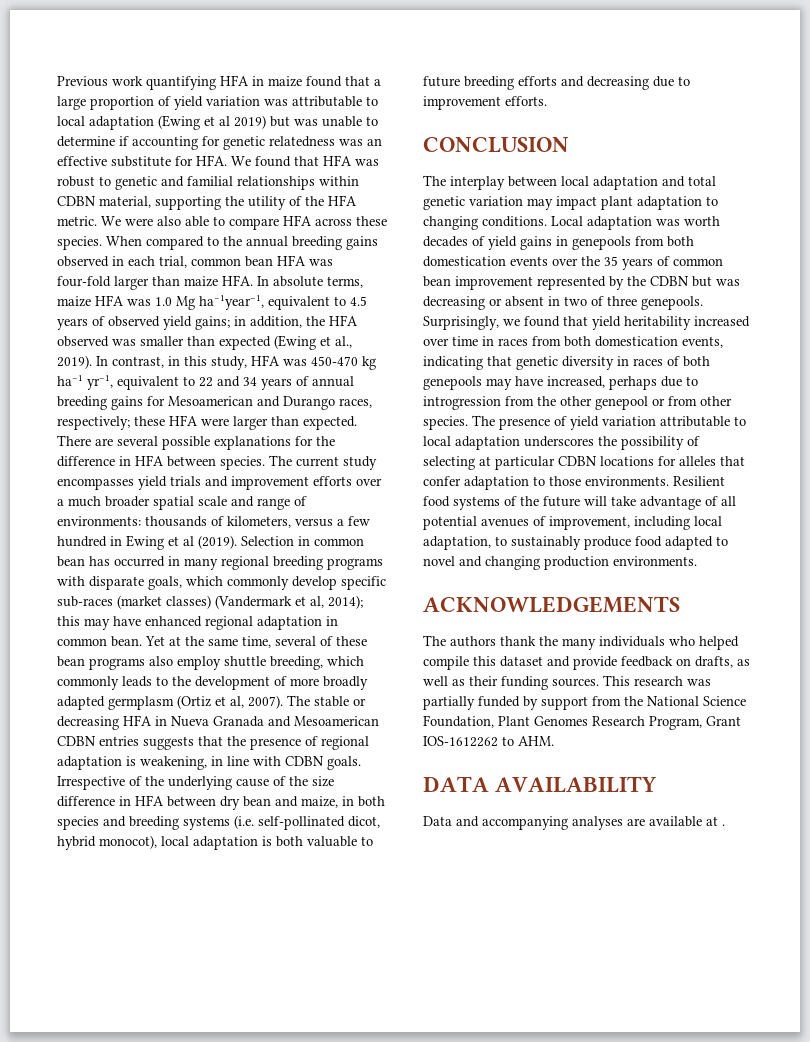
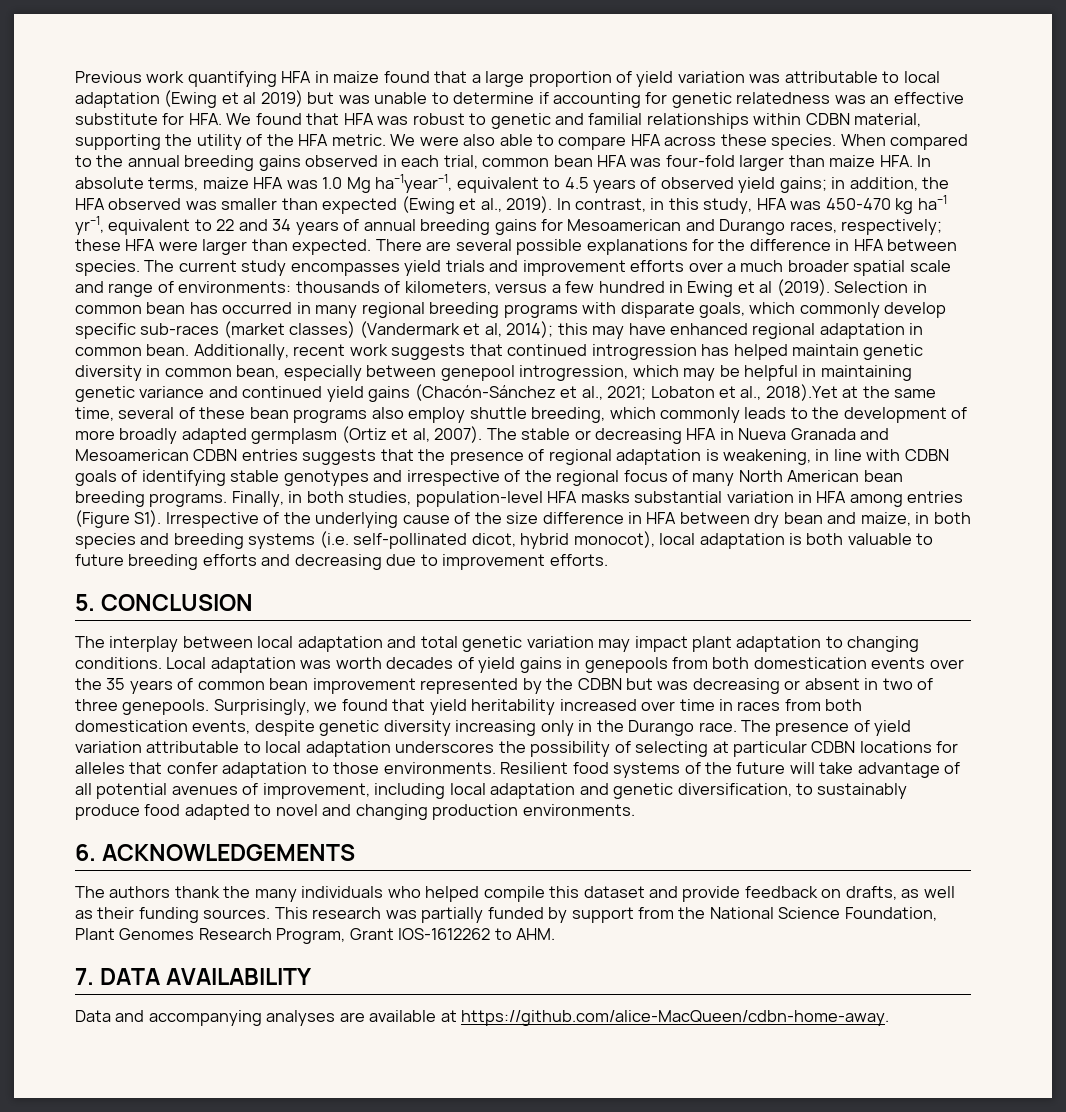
- Yet at the same time, several of these bean programs also employ shuttle breeding, which commonly leads to the development of more broadly adapted germplasm (Ortiz et al, 2007).
+ Additionally, recent work suggests that continued introgression has helped maintain genetic diversity in common bean, especially between genepool introgression, which may be helpful in maintaining genetic variance and continued yield gains (Chacón-Sánchez et al., 2021; Lobaton et al., 2018).Yet at the same time, several of these bean programs also employ shuttle breeding, which commonly leads to the development of more broadly adapted germplasm (Ortiz et al, 2007).
- The stable or decreasing HFA in Nueva Granada and Mesoamerican CDBN entries suggests that the presence of regional adaptation is weakening, in line with CDBN goals. Irrespective of the underlying cause of the size difference in HFA between dry bean and maize, in both species and breeding systems (i.e. self-pollinated dicot, hybrid monocot), local adaptation is both valuable to future breeding efforts and decreasing due to improvement efforts.
+ The stable or decreasing HFA in Nueva Granada and Mesoamerican CDBN entries suggests that the presence of regional adaptation is weakening, in line with CDBN goals of identifying stable genotypes and irrespective of the regional focus of many North American bean breeding programs. Finally, in both studies, population-level HFA masks substantial variation in HFA among entries (Figure S1). Irrespective of the underlying cause of the size difference in HFA between dry bean and maize, in both species and breeding systems (i.e. self-pollinated dicot, hybrid monocot), local adaptation is both valuable to future breeding efforts and decreasing due to improvement efforts.
- CONCLUSION
+ 5. CONCLUSION
- Surprisingly, we found that yield heritability increased over time in races from both domestication events, indicating that genetic diversity in races of both genepools may have increased, perhaps due to introgression from the other genepool or from other species.
+ Surprisingly, we found that yield heritability increased over time in races from both domestication events, despite genetic diversity increasing only in the Durango race.
- Resilient food systems of the future will take advantage of all potential avenues of improvement, including local adaptation, to sustainably produce food adapted to novel and changing production environments.
+ Resilient food systems of the future will take advantage of all potential avenues of improvement, including local adaptation and genetic diversification, to sustainably produce food adapted to novel and changing production environments.
- ACKNOWLEDGEMENTS
+ 6. ACKNOWLEDGEMENTS
- DATA AVAILABILITY
+ 7. DATA AVAILABILITY
- Data and accompanying analyses are available at .
+ Data and accompanying analyses are available at https://github.com/alice-MacQueen/cdbn-home-away.

